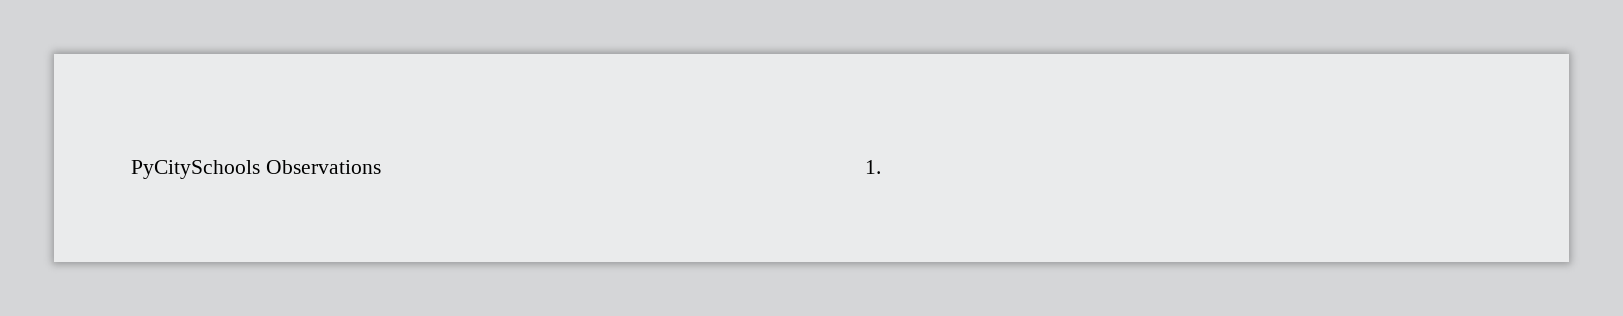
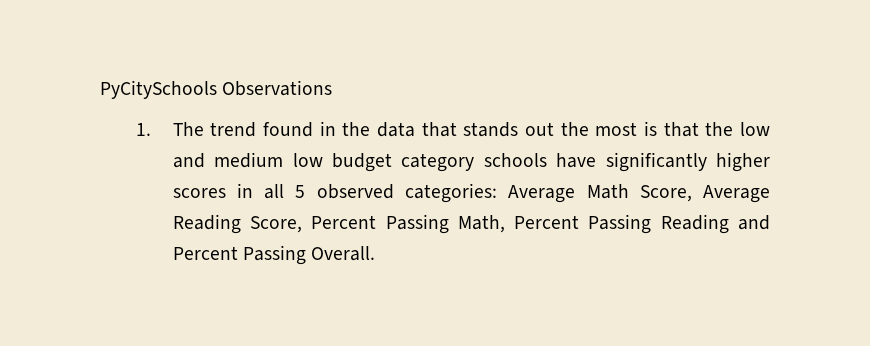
- 1.
+ 1. The trend found in the data that stands out the most is that the low and medium low budget category schools have significantly higher scores in all 5 observed categories: Average Math Score, Average Reading Score, Percent Passing Math, Percent Passing Reading and Percent Passing Overall.

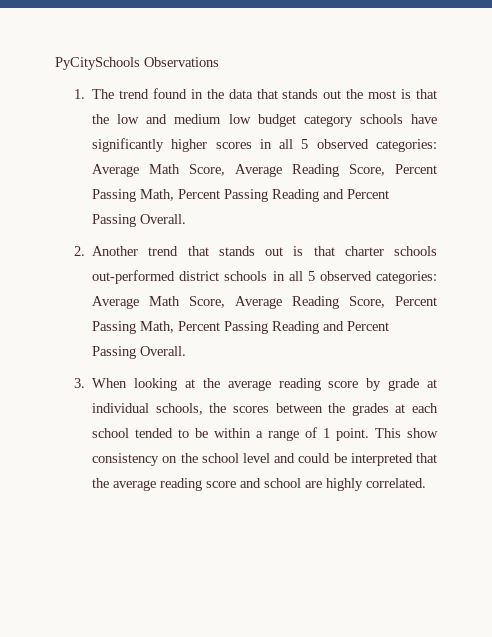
+ 2. Another trend that stands out is that charter schools out-performed district schools in all 5 observed categories: Average Math Score, Average Reading Score, Percent Passing Math, Percent Passing Reading and Percent Passing Overall.
+ 3. When looking at the average reading score by grade at individual schools, the scores between the grades at each school tended to be within a range of 1 point. This show consistency on the school level and could be interpreted that the average reading score and school are highly correlated.

